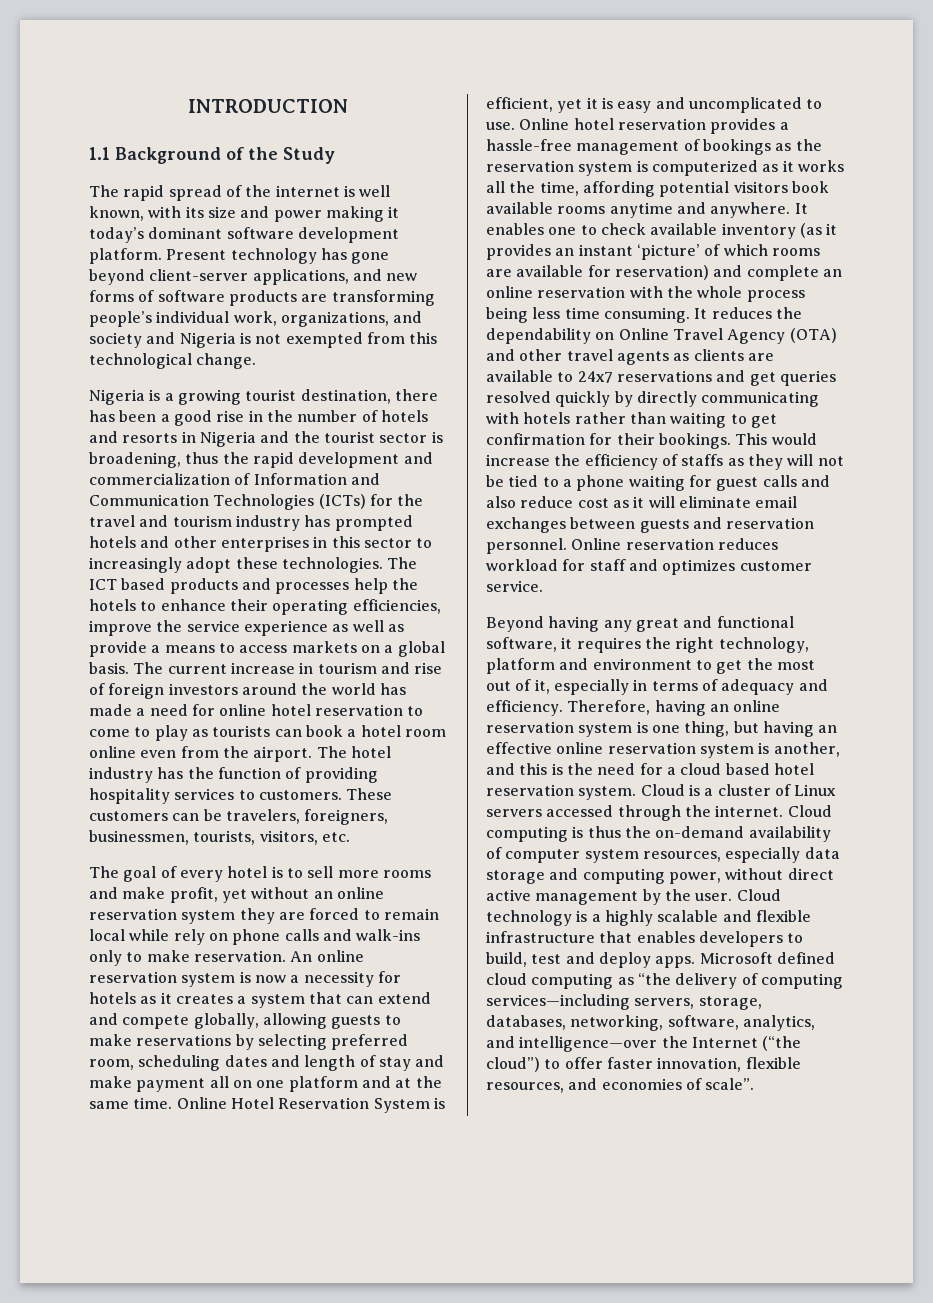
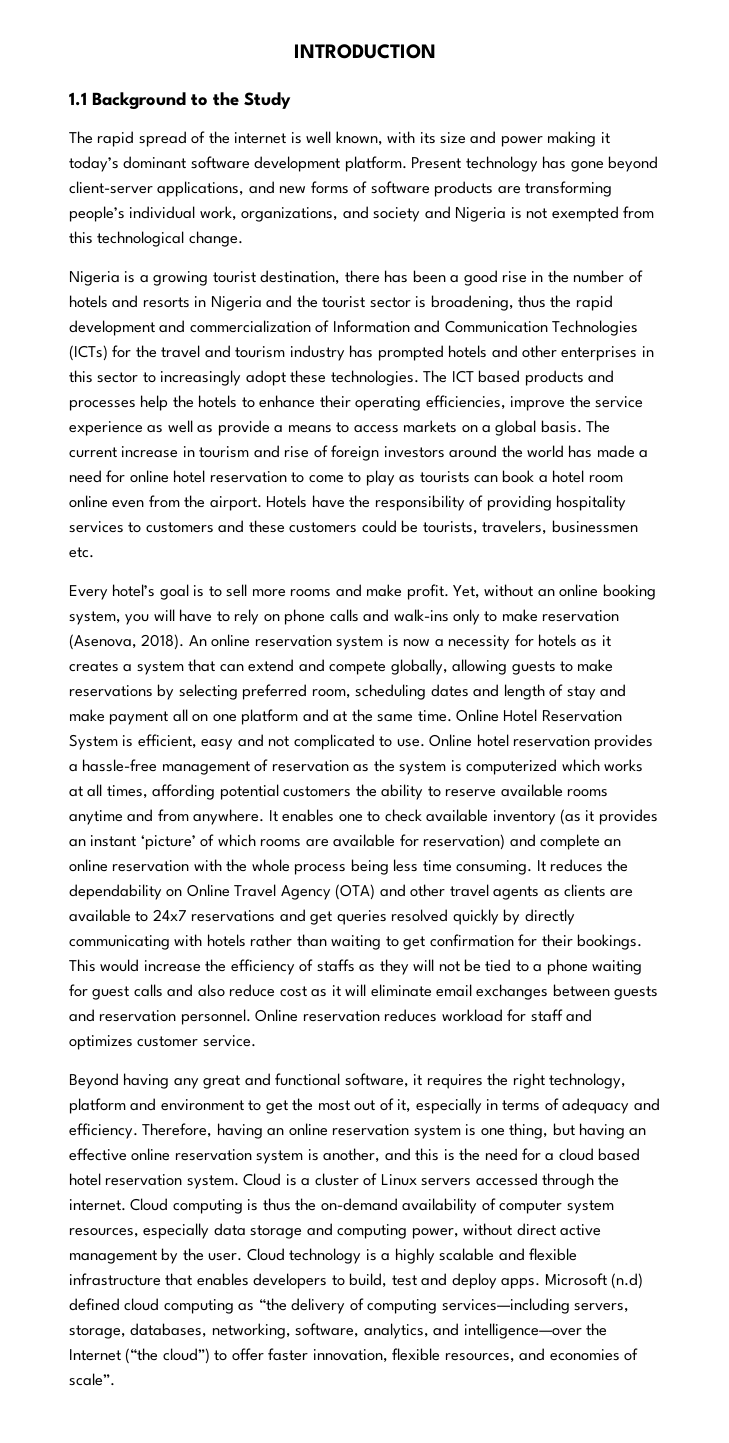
- 1.1 Background of the Study
+ 1.1 Background to the Study
- The hotel industry has the function of providing hospitality services to customers. These customers can be travelers, foreigners, businessmen, tourists, visitors, etc.
- The goal of every hotel is to sell more rooms and make profit, yet without an online reservation system they are forced to remain local while rely on phone calls and walk-ins only to make reservation.
+ Hotels have the responsibility of providing hospitality services to customers and these customers could be tourists, travelers, businessmen etc.
+ Every hotel’s goal is to sell more rooms and make profit. Yet, without an online booking system, you will have to rely on phone calls and walk-ins only to make reservation (Asenova, 2018).
- Online Hotel Reservation System is efficient, yet it is easy and uncomplicated to use.
+ Online Hotel Reservation System is efficient, easy and not complicated to use.
- Online hotel reservation provides a hassle-free management of bookings as the reservation system is computerized as it works all the time, affording potential visitors book available rooms anytime and anywhere.
+ Online hotel reservation provides a hassle-free management of reservation as the system is computerized which works at all times, affording potential customers the ability to reserve available rooms anytime and from anywhere.
- Microsoft defined cloud computing as “the delivery of computing services—including servers, storage, databases, networking, software, analytics, and intelligence—over the Internet (“the cloud”) to offer faster innovation, flexible resources, and economies of scale”.
+ Microsoft (n.d) defined cloud computing as “the delivery of computing services—including servers, storage, databases, networking, software, analytics, and intelligence—over the Internet (“the cloud”) to offer faster innovation, flexible resources, and economies of scale”.

